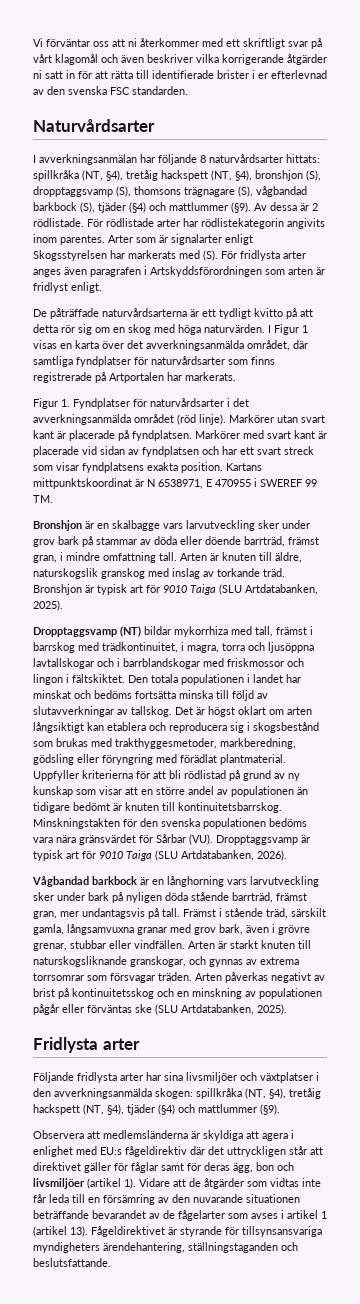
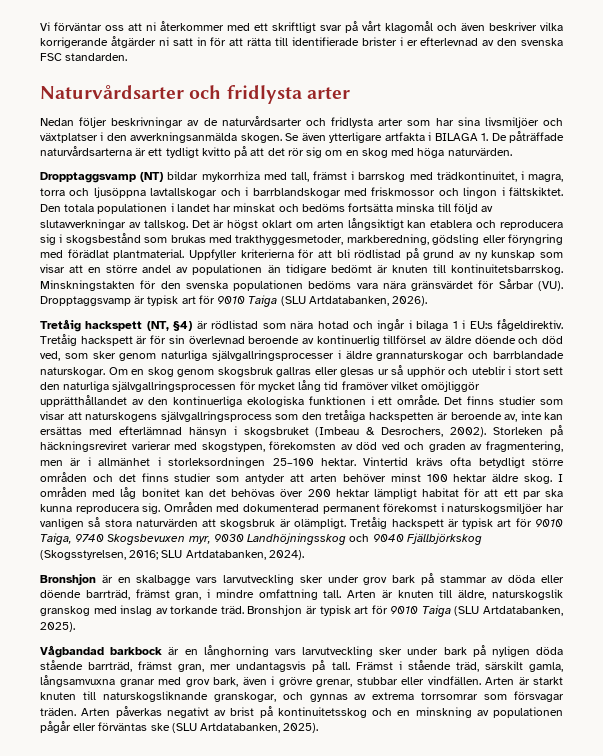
- Naturvårdsarter
- I avverkningsanmälan har följande 8 naturvårdsarter hittats: spillkråka (NT, §4), tretåig hackspett (NT, §4), bronshjon (S), dropptaggsvamp (S), thomsons trägnagare (S), vågbandad barkbock (S), tjäder (§4) och mattlummer (§9). Av dessa är 2 rödlistade. För rödlistade arter har rödlistekategorin angivits inom parentes. Arter som är signalarter enligt Skogsstyrelsen har markerats med (S). För fridlysta arter anges även paragrafen i Artskyddsförordningen som arten är fridlyst enligt.
- De påträffade naturvårdsarterna är ett tydligt kvitto på att detta rör sig om en skog med höga naturvärden. I Figur 1 visas en karta över det avverkningsanmälda området, där samtliga fyndplatser för naturvårdsarter som finns registrerade på Artportalen har markerats.
- Figur 1. Fyndplatser för naturvårdsarter i det avverkningsanmälda området (röd linje). Markörer utan svart kant är placerade på fyndplatsen. Markörer med svart kant är placerade vid sidan av fyndplatsen och har ett svart streck som visar fyndplatsens exakta position. Kartans mittpunktskoordinat är N 6538971, E 470955 i SWEREF 99 TM.
- Bronshjon är en skalbagge vars larvutveckling sker under grov bark på stammar av döda eller döende barrträd, främst gran, i mindre omfattning tall. Arten är knuten till äldre, naturskogslik granskog med inslag av torkande träd. Bronshjon är typisk art för 9010 Taiga (SLU Artdatabanken, 2025).
+ Naturvårdsarter och fridlysta arter
+ Nedan följer beskrivningar av de naturvårdsarter och fridlysta arter som har sina livsmiljöer och växtplatser i den avverkningsanmälda skogen. Se även ytterligare artfakta i BILAGA 1. De påträffade naturvårdsarterna är ett tydligt kvitto på att det rör sig om en skog med höga naturvärden.
+ Tretåig hackspett (NT, §4) är rödlistad som nära hotad och ingår i bilaga 1 i EU:s fågeldirektiv. Tretåig hackspett är för sin överlevnad beroende av kontinuerlig tillförsel av äldre döende och död ved, som sker genom naturliga självgallringsprocesser i äldre grannaturskogar och barrblandade naturskogar. Om en skog genom skogsbruk gallras eller glesas ur så upphör och uteblir i stort sett den naturliga självgallringsprocessen för mycket lång tid framöver vilket omöjliggör upprätthållandet av den kontinuerliga ekologiska funktionen i ett område. Det finns studier som visar att naturskogens självgallringsprocess som den tretåiga hackspetten är beroende av, inte kan ersättas med efterlämnad hänsyn i skogsbruket (Imbeau & Desrochers, 2002). Storleken på häckningsreviret varierar med skogstypen, förekomsten av död ved och graden av fragmentering, men är i allmänhet i storleksordningen 25–100 hektar. Vintertid krävs ofta betydligt större områden och det finns studier som antyder att arten behöver minst 100 hektar äldre skog. I områden med låg bonitet kan det behövas över 200 hektar lämpligt habitat för att ett par ska kunna reproducera sig. Områden med dokumenterad permanent förekomst i naturskogsmiljöer har vanligen så stora naturvärden att skogsbruk är olämpligt. Tretåig hackspett är typisk art för 9010 Taiga, 9740 Skogsbevuxen myr, 9030 Landhöjningsskog och 9040 Fjällbjörkskog (Skogsstyrelsen, 2016; SLU Artdatabanken, 2024).
+ Bronshjon är en skalbagge vars larvutveckling sker under grov bark på stammar av döda eller döende barrträd, främst gran, i mindre omfattning tall. Arten är knuten till äldre, naturskogslik granskog med inslag av torkande träd. Bronshjon är typisk art för 9010 Taiga (SLU Artdatabanken, 2025).
- Fridlysta arter
- Följande fridlysta arter har sina livsmiljöer och växtplatser i den avverkningsanmälda skogen: spillkråka (NT, §4), tretåig hackspett (NT, §4), tjäder (§4) och mattlummer (§9).
- Observera att medlemsländerna är skyldiga att agera i enlighet med EU:s fågeldirektiv där det uttryckligen står att direktivet gäller för fåglar samt för deras ägg, bon och livsmiljöer (artikel 1). Vidare att de åtgärder som vidtas inte får leda till en försämring av den nuvarande situationen beträffande bevarandet av de fågelarter som avses i artikel 1 (artikel 13). Fågeldirektivet är styrande för tillsynsansvariga myndigheters ärendehantering, ställningstaganden och beslutsfattande.

